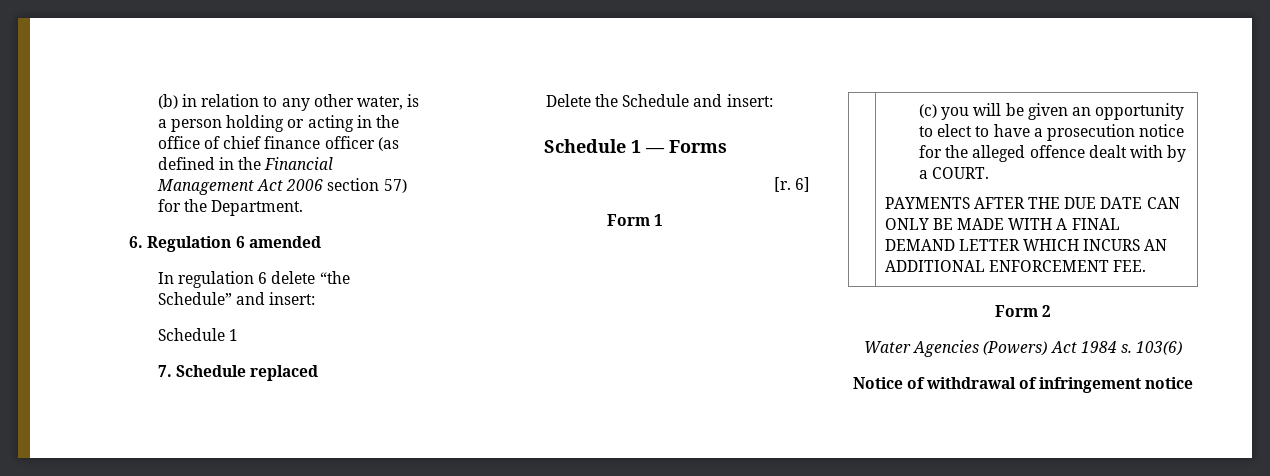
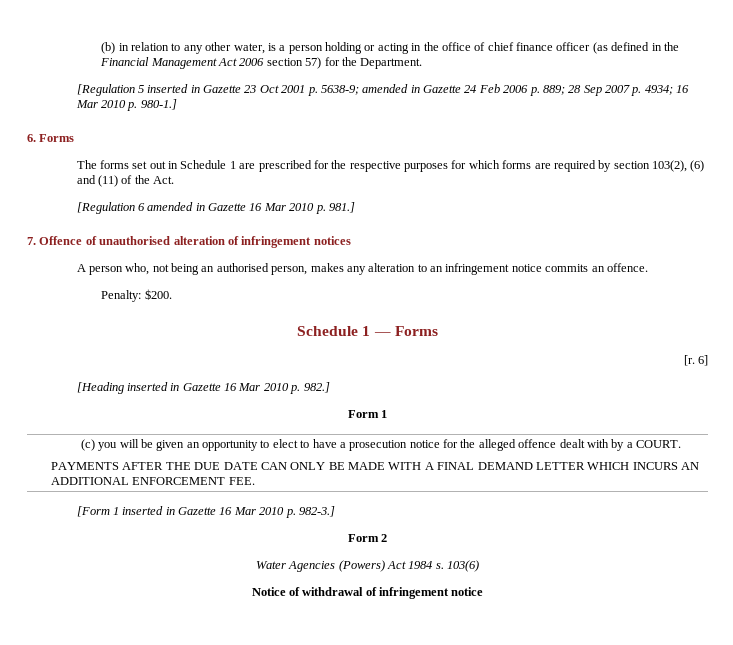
- 6. Regulation 6 amended
- In regulation 6 delete “the Schedule” and insert:
- Schedule 1
- 7. Schedule replaced
- Delete the Schedule and insert:
+ [Regulation 5 inserted in Gazette 23 Oct 2001 p. 5638-9; amended in Gazette 24 Feb 2006 p. 889; 28 Sep 2007 p. 4934; 16 Mar 2010 p. 980-1.]
+ 6. Forms
+ The forms set out in Schedule 1 are prescribed for the respective purposes for which forms are required by section 103(2), (6) and (11) of the Act.
+ [Regulation 6 amended in Gazette 16 Mar 2010 p. 981.]
+ 7. Offence of unauthorised alteration of infringement notices
+ A person who, not being an authorised person, makes any alteration to an infringement notice commits an offence.
+ Penalty: $200.
+ [Heading inserted in Gazette 16 Mar 2010 p. 982.]
+ [Form 1 inserted in Gazette 16 Mar 2010 p. 982-3.]

